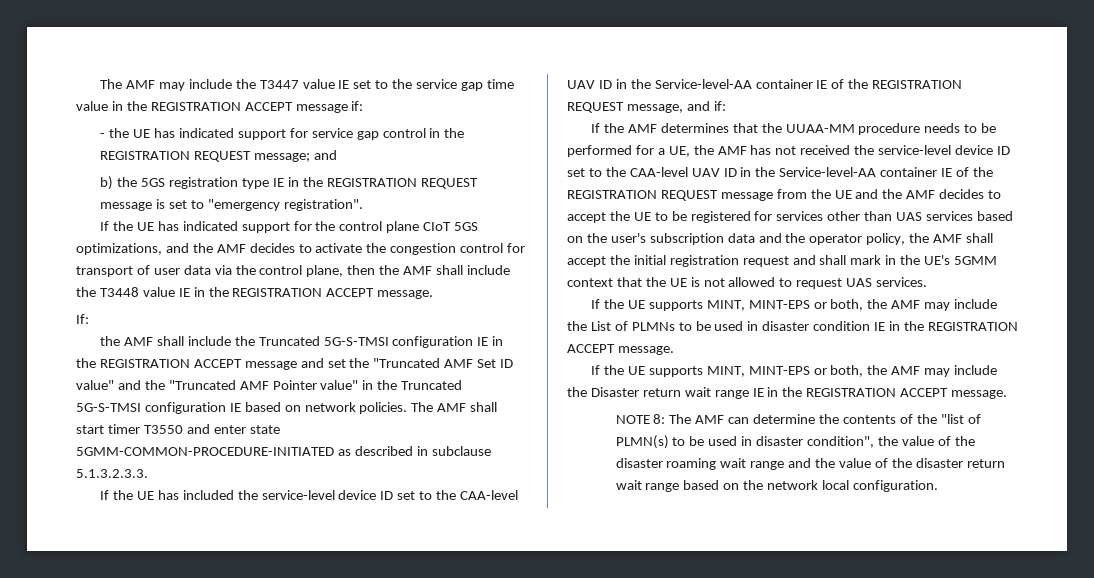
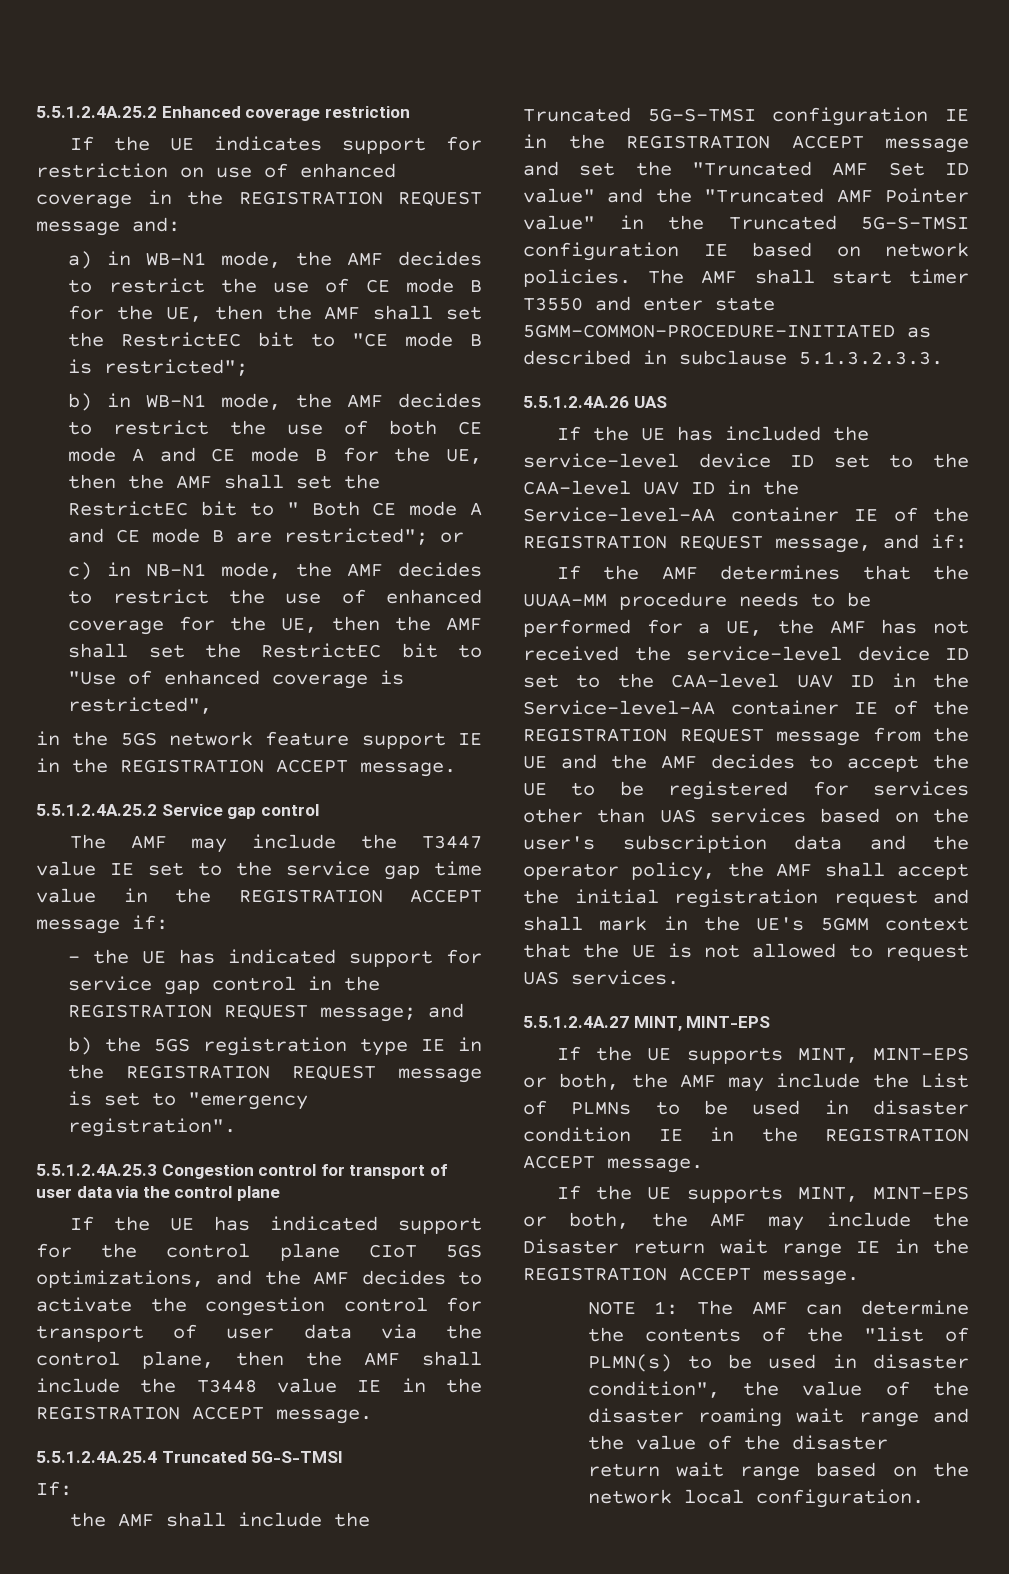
+ 5.5.1.2.4A.25.2 Enhanced coverage restriction
+ If the UE indicates support for restriction on use of enhanced coverage in the REGISTRATION REQUEST message and:
+ a) in WB-N1 mode, the AMF decides to restrict the use of CE mode B for the UE, then the AMF shall set the RestrictEC bit to "CE mode B is restricted";
+ b) in WB-N1 mode, the AMF decides to restrict the use of both CE mode A and CE mode B for the UE, then the AMF shall set the RestrictEC bit to " Both CE mode A and CE mode B are restricted"; or
+ c) in NB-N1 mode, the AMF decides to restrict the use of enhanced coverage for the UE, then the AMF shall set the RestrictEC bit to "Use of enhanced coverage is restricted",
+ in the 5GS network feature support IE in the REGISTRATION ACCEPT message.
+ 5.5.1.2.4A.25.2 Service gap control
+ 5.5.1.2.4A.25.3 Congestion control for transport of user data via the control plane
+ 5.5.1.2.4A.25.4 Truncated 5G-S-TMSI
+ 5.5.1.2.4A.26 UAS
+ 5.5.1.2.4A.27 MINT, MINT-EPS
- NOTE 8: The AMF can determine the contents of the "list of PLMN(s) to be used in disaster condition", the value of the disaster roaming wait range and the value of the disaster return wait range based on the network local configuration.
+ NOTE 1: The AMF can determine the contents of the "list of PLMN(s) to be used in disaster condition", the value of the disaster roaming wait range and the value of the disaster return wait range based on the network local configuration.

